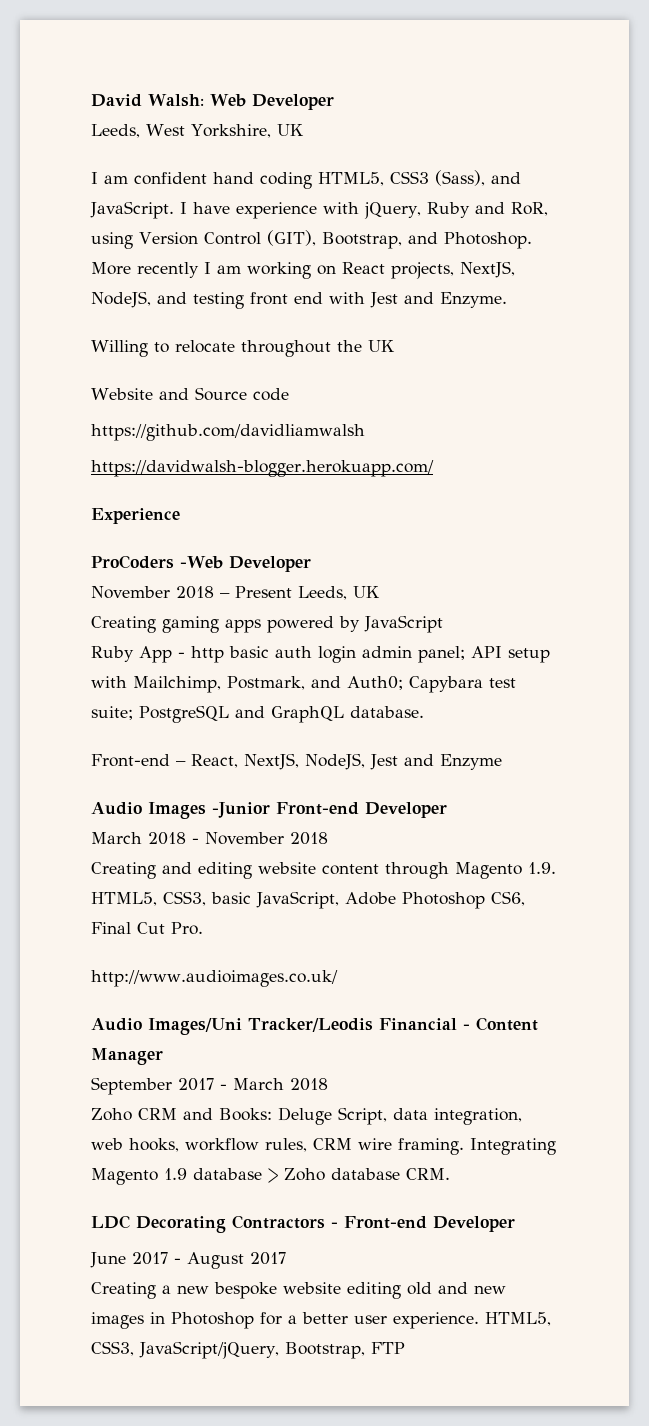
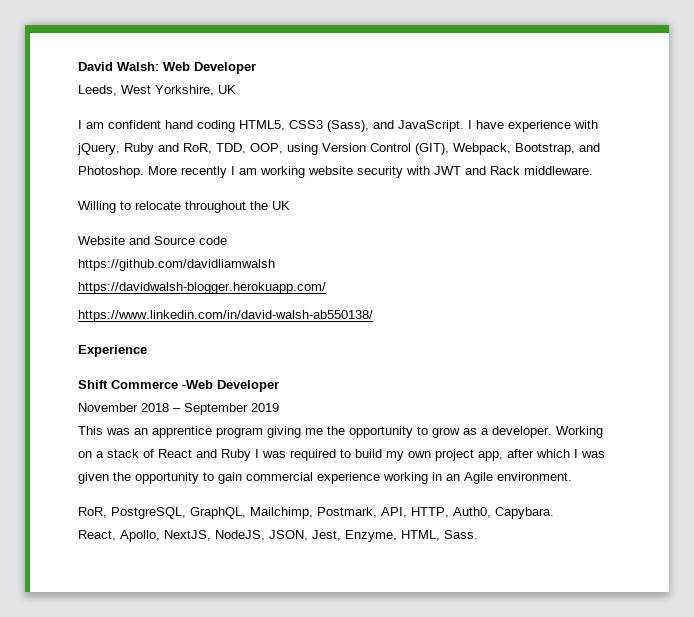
- I have experience with jQuery, Ruby and RoR, using Version Control (GIT), Bootstrap, and Photoshop.
+ I have experience with jQuery, Ruby and RoR, TDD, OOP, using Version Control (GIT), Webpack, Bootstrap, and Photoshop.
- More recently I am working on React projects, NextJS, NodeJS, and testing front end with Jest and Enzyme.
+ More recently I am working website security with JWT and Rack middleware.
+ https://www.linkedin.com/in/david-walsh-ab550138/
- ProCoders -Web Developer
+ Shift Commerce -Web Developer
- November 2018 – Present Leeds, UK
- Creating gaming apps powered by JavaScript
- Ruby App - http basic auth login admin panel; API setup with Mailchimp, Postmark, and Auth0; Capybara test suite; PostgreSQL and GraphQL database.
- Front-end – React, NextJS, NodeJS, Jest and Enzyme
- Audio Images -Junior Front-end Developer
- March 2018 - November 2018
- Creating and editing website content through Magento 1.9. HTML5, CSS3, basic JavaScript, Adobe Photoshop CS6, Final Cut Pro.
- http://www.audioimages.co.uk/
- Audio Images/Uni Tracker/Leodis Financial - Content Manager
- September 2017 - March 2018
- Zoho CRM and Books: Deluge Script, data integration, web hooks, workflow rules, CRM wire framing. Integrating Magento 1.9 database > Zoho database CRM.
- LDC Decorating Contractors - Front-end Developer
- June 2017 - August 2017
- Creating a new bespoke website editing old and new images in Photoshop for a better user experience. HTML5, CSS3, JavaScript/jQuery, Bootstrap, FTP
+ November 2018 – September 2019
+ This was an apprentice program giving me the opportunity to grow as a developer. Working on a stack of React and Ruby I was required to build my own project app, after which I was given the opportunity to gain commercial experience working in an Agile environment.
+ RoR, PostgreSQL, GraphQL, Mailchimp, Postmark, API, HTTP, Auth0, Capybara.
+ React, Apollo, NextJS, NodeJS, JSON, Jest, Enzyme, HTML, Sass.

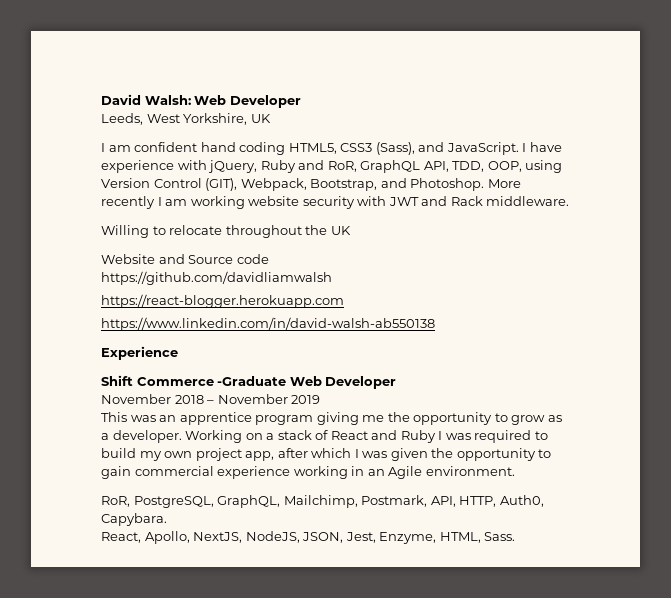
- I have experience with jQuery, Ruby and RoR, TDD, OOP, using Version Control (GIT), Webpack, Bootstrap, and Photoshop.
+ I have experience with jQuery, Ruby and RoR, GraphQL API, TDD, OOP, using Version Control (GIT), Webpack, Bootstrap, and Photoshop.
- https://davidwalsh-blogger.herokuapp.com/
- https://www.linkedin.com/in/david-walsh-ab550138/
+ https://react-blogger.herokuapp.com
+ https://www.linkedin.com/in/david-walsh-ab550138
- Shift Commerce -Web Developer
+ Shift Commerce -Graduate Web Developer
- November 2018 – September 2019
+ November 2018 – November 2019

